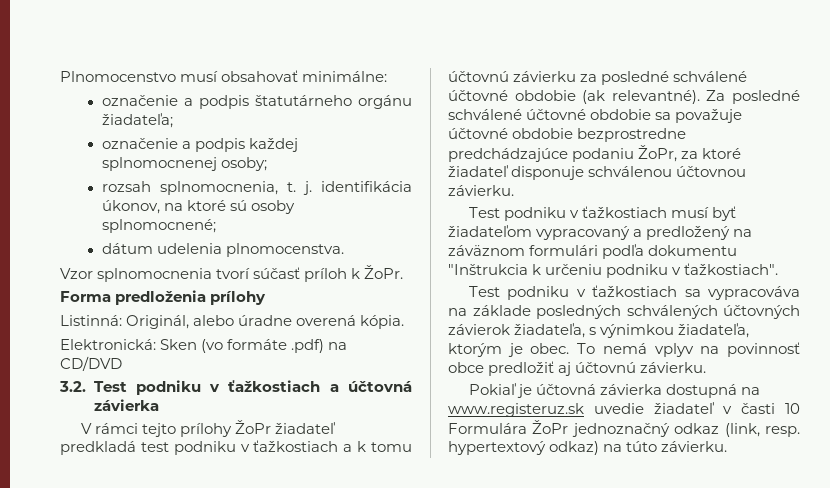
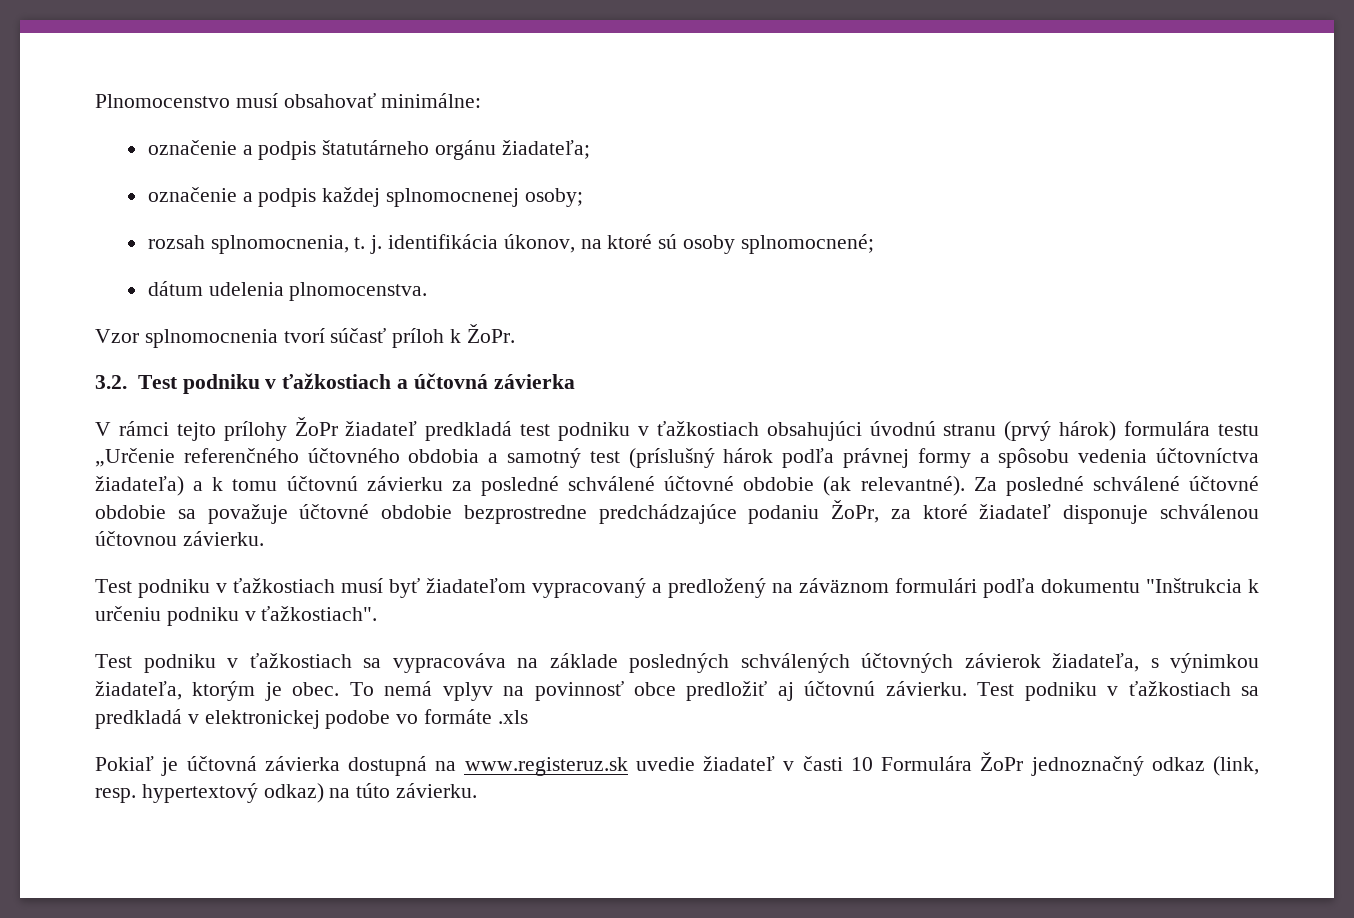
- Forma predloženia prílohy
- Listinná: Originál, alebo úradne overená kópia.
- Elektronická: Sken (vo formáte .pdf) na CD/DVD
- V rámci tejto prílohy ŽoPr žiadateľ predkladá test podniku v ťažkostiach a k tomu účtovnú závierku za posledné schválené účtovné obdobie (ak relevantné).
+ V rámci tejto prílohy ŽoPr žiadateľ predkladá test podniku v ťažkostiach obsahujúci úvodnú stranu (prvý hárok) formulára testu „Určenie referenčného účtovného obdobia a samotný test (príslušný hárok podľa právnej formy a spôsobu vedenia účtovníctva žiadateľa) a k tomu účtovnú závierku za posledné schválené účtovné obdobie (ak relevantné).
+ Test podniku v ťažkostiach sa predkladá v elektronickej podobe vo formáte .xls

